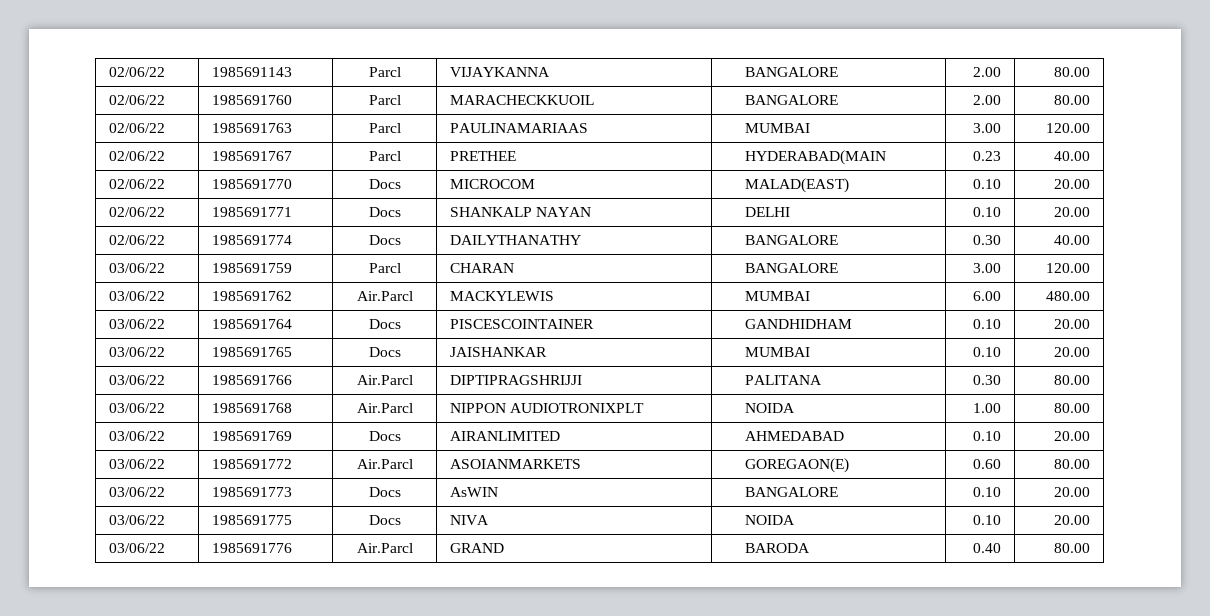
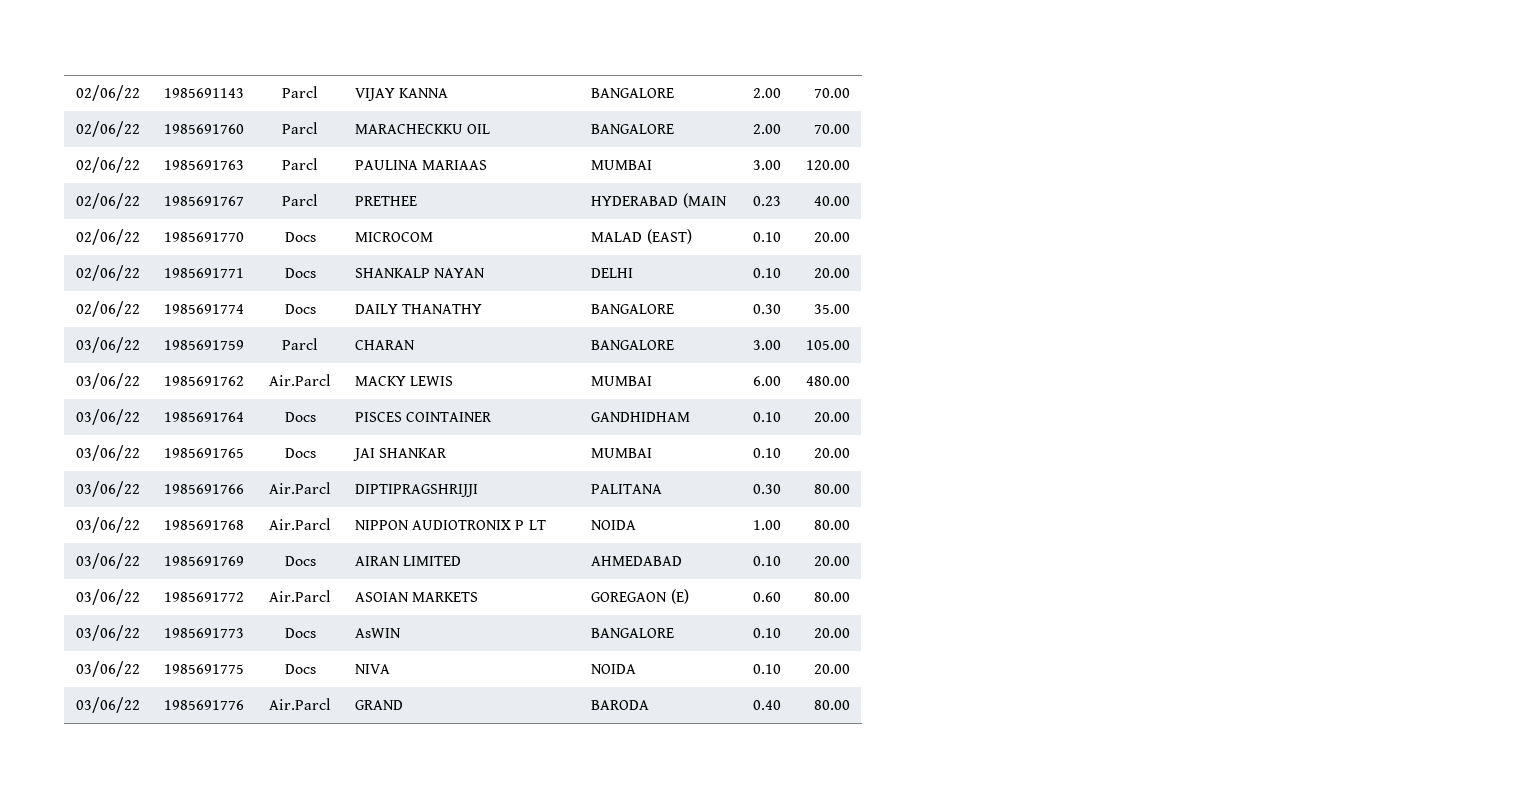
- 02/06/22 | 1985691143 | Parcl | VIJAYKANNA | BANGALORE | 2.00 | 80.00
+ 02/06/22 | 1985691143 | Parcl | VIJAY KANNA | BANGALORE | 2.00 | 70.00
- 02/06/22 | 1985691760 | Parcl | MARACHECKKUOIL | BANGALORE | 2.00 | 80.00
+ 02/06/22 | 1985691760 | Parcl | MARACHECKKU OIL | BANGALORE | 2.00 | 70.00
- 02/06/22 | 1985691763 | Parcl | PAULINAMARIAAS | MUMBAI | 3.00 | 120.00
+ 02/06/22 | 1985691763 | Parcl | PAULINA MARIAAS | MUMBAI | 3.00 | 120.00
- 02/06/22 | 1985691767 | Parcl | PRETHEE | HYDERABAD(MAIN | 0.23 | 40.00
+ 02/06/22 | 1985691767 | Parcl | PRETHEE | HYDERABAD (MAIN | 0.23 | 40.00
- 02/06/22 | 1985691770 | Docs | MICROCOM | MALAD(EAST) | 0.10 | 20.00
+ 02/06/22 | 1985691770 | Docs | MICROCOM | MALAD (EAST) | 0.10 | 20.00
- 02/06/22 | 1985691774 | Docs | DAILYTHANATHY | BANGALORE | 0.30 | 40.00
+ 02/06/22 | 1985691774 | Docs | DAILY THANATHY | BANGALORE | 0.30 | 35.00
- 03/06/22 | 1985691759 | Parcl | CHARAN | BANGALORE | 3.00 | 120.00
+ 03/06/22 | 1985691759 | Parcl | CHARAN | BANGALORE | 3.00 | 105.00
- 03/06/22 | 1985691762 | Air.Parcl | MACKYLEWIS | MUMBAI | 6.00 | 480.00
+ 03/06/22 | 1985691762 | Air.Parcl | MACKY LEWIS | MUMBAI | 6.00 | 480.00
- 03/06/22 | 1985691764 | Docs | PISCESCOINTAINER | GANDHIDHAM | 0.10 | 20.00
+ 03/06/22 | 1985691764 | Docs | PISCES COINTAINER | GANDHIDHAM | 0.10 | 20.00
- 03/06/22 | 1985691765 | Docs | JAISHANKAR | MUMBAI | 0.10 | 20.00
+ 03/06/22 | 1985691765 | Docs | JAI SHANKAR | MUMBAI | 0.10 | 20.00
- 03/06/22 | 1985691768 | Air.Parcl | NIPPON AUDIOTRONIXPLT | NOIDA | 1.00 | 80.00
+ 03/06/22 | 1985691768 | Air.Parcl | NIPPON AUDIOTRONIX P LT | NOIDA | 1.00 | 80.00
- 03/06/22 | 1985691769 | Docs | AIRANLIMITED | AHMEDABAD | 0.10 | 20.00
+ 03/06/22 | 1985691769 | Docs | AIRAN LIMITED | AHMEDABAD | 0.10 | 20.00
- 03/06/22 | 1985691772 | Air.Parcl | ASOIANMARKETS | GOREGAON(E) | 0.60 | 80.00
+ 03/06/22 | 1985691772 | Air.Parcl | ASOIAN MARKETS | GOREGAON (E) | 0.60 | 80.00

